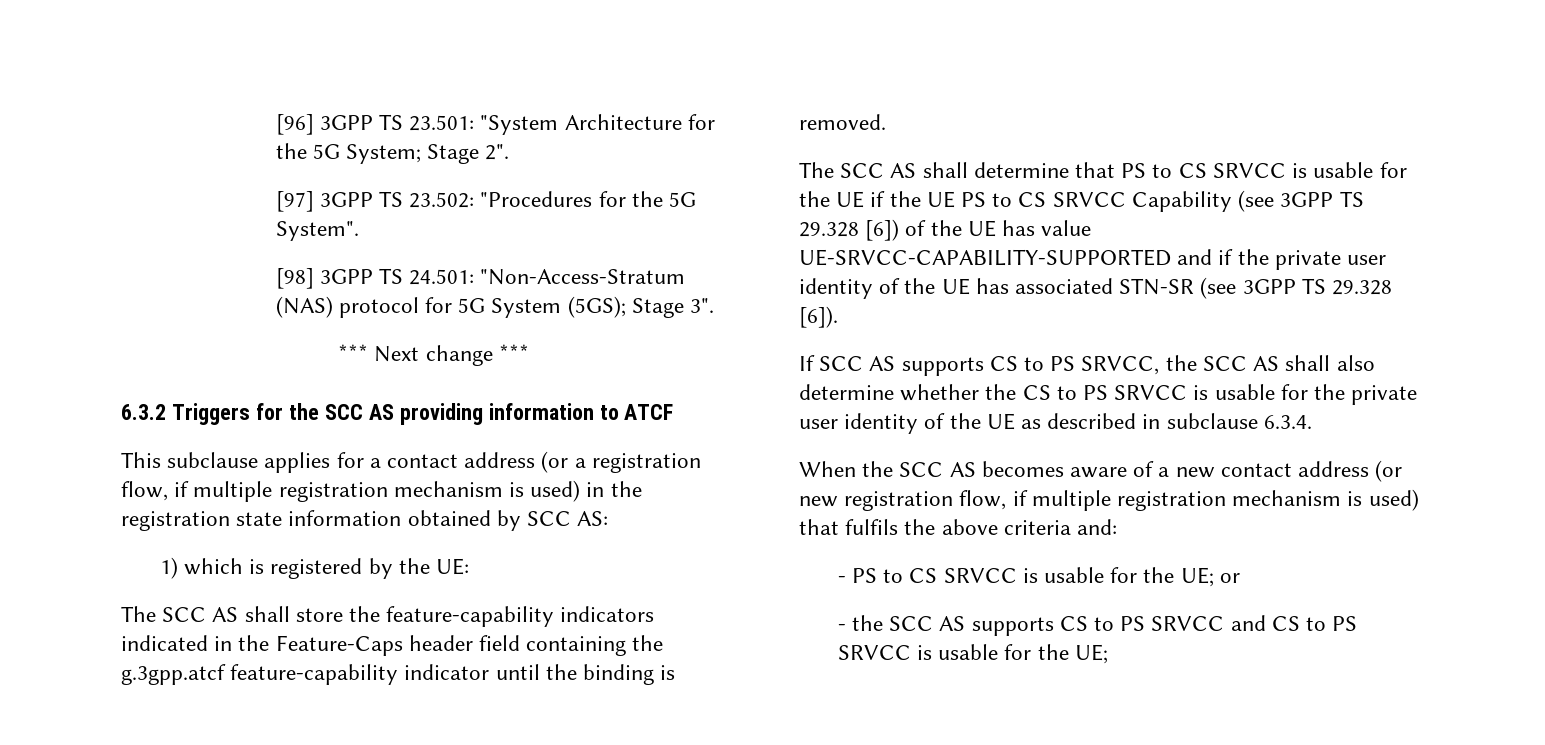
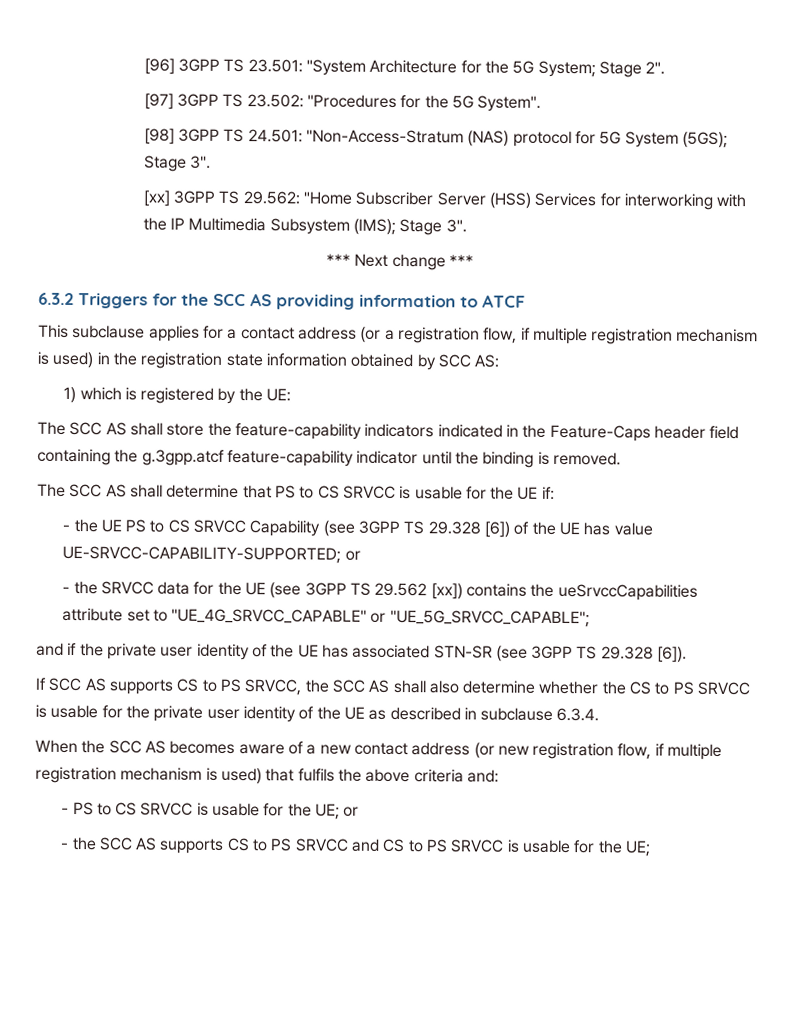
+ [xx] 3GPP TS 29.562: "Home Subscriber Server (HSS) Services for interworking with the IP Multimedia Subsystem (IMS); Stage 3".
- The SCC AS shall determine that PS to CS SRVCC is usable for the UE if the UE PS to CS SRVCC Capability (see 3GPP TS 29.328 [6]) of the UE has value UE-SRVCC-CAPABILITY-SUPPORTED and if the private user identity of the UE has associated STN-SR (see 3GPP TS 29.328 [6]).
+ The SCC AS shall determine that PS to CS SRVCC is usable for the UE if:
+ - the UE PS to CS SRVCC Capability (see 3GPP TS 29.328 [6]) of the UE has value UE-SRVCC-CAPABILITY-SUPPORTED; or
+ - the SRVCC data for the UE (see 3GPP TS 29.562 [xx]) contains the ueSrvccCapabilities attribute set to "UE_4G_SRVCC_CAPABLE" or "UE_5G_SRVCC_CAPABLE";
+ and if the private user identity of the UE has associated STN-SR (see 3GPP TS 29.328 [6]).

